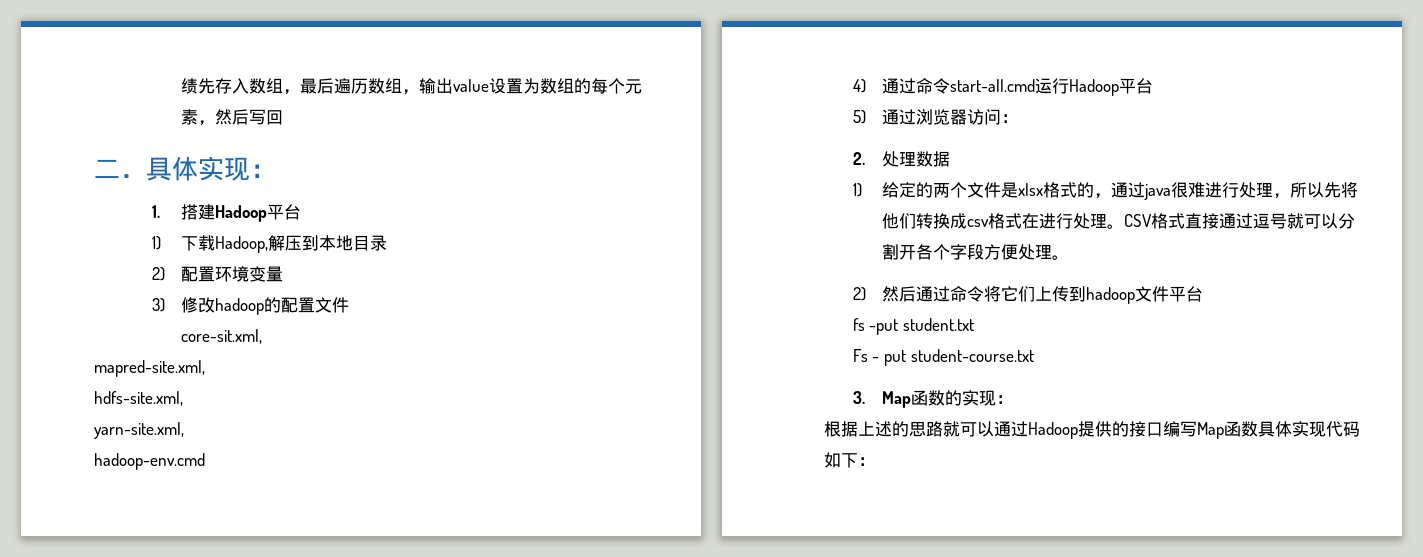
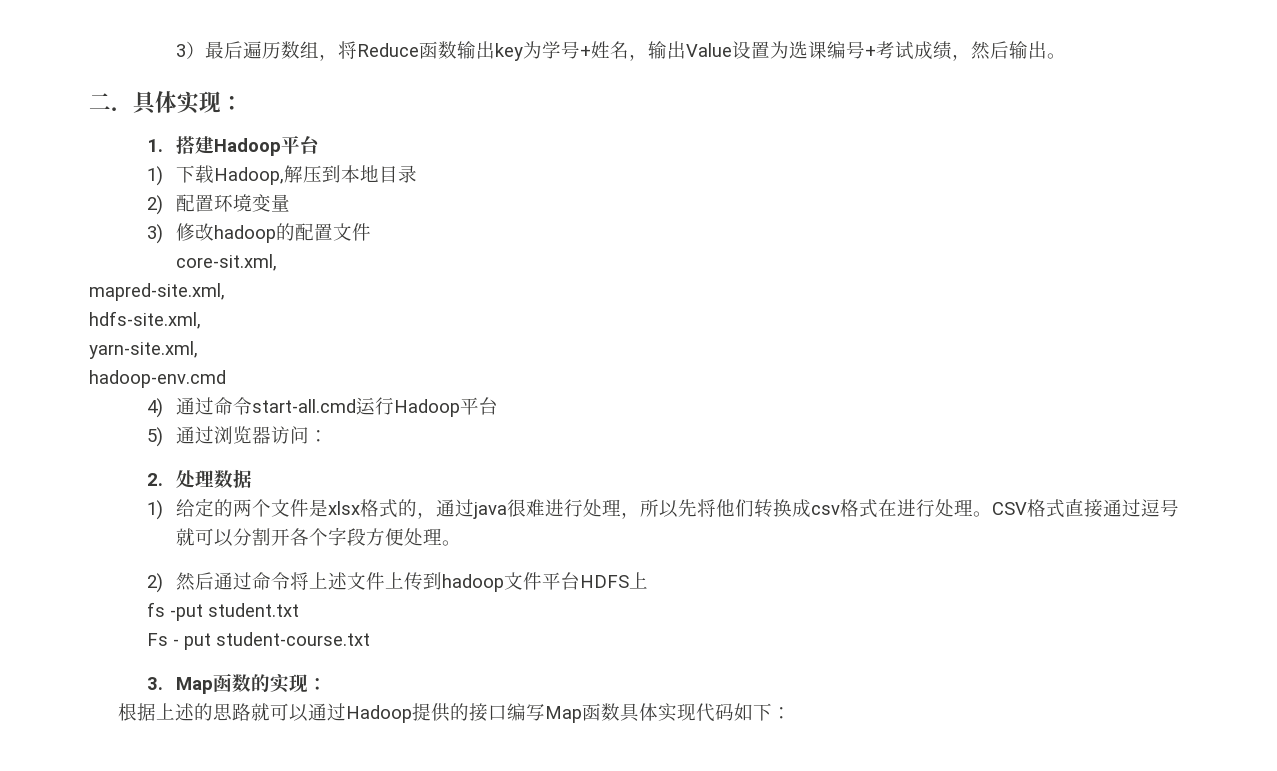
- 绩先存入数组，最后遍历数组，输出value设置为数组的每个元素，然后写回
+ 3）最后遍历数组，将Reduce函数输出key为学号+姓名，输出Value设置为选课编号+考试成绩，然后输出。
- 2)然后通过命令将它们上传到hadoop文件平台
+ 2)然后通过命令将上述文件上传到hadoop文件平台HDFS上

